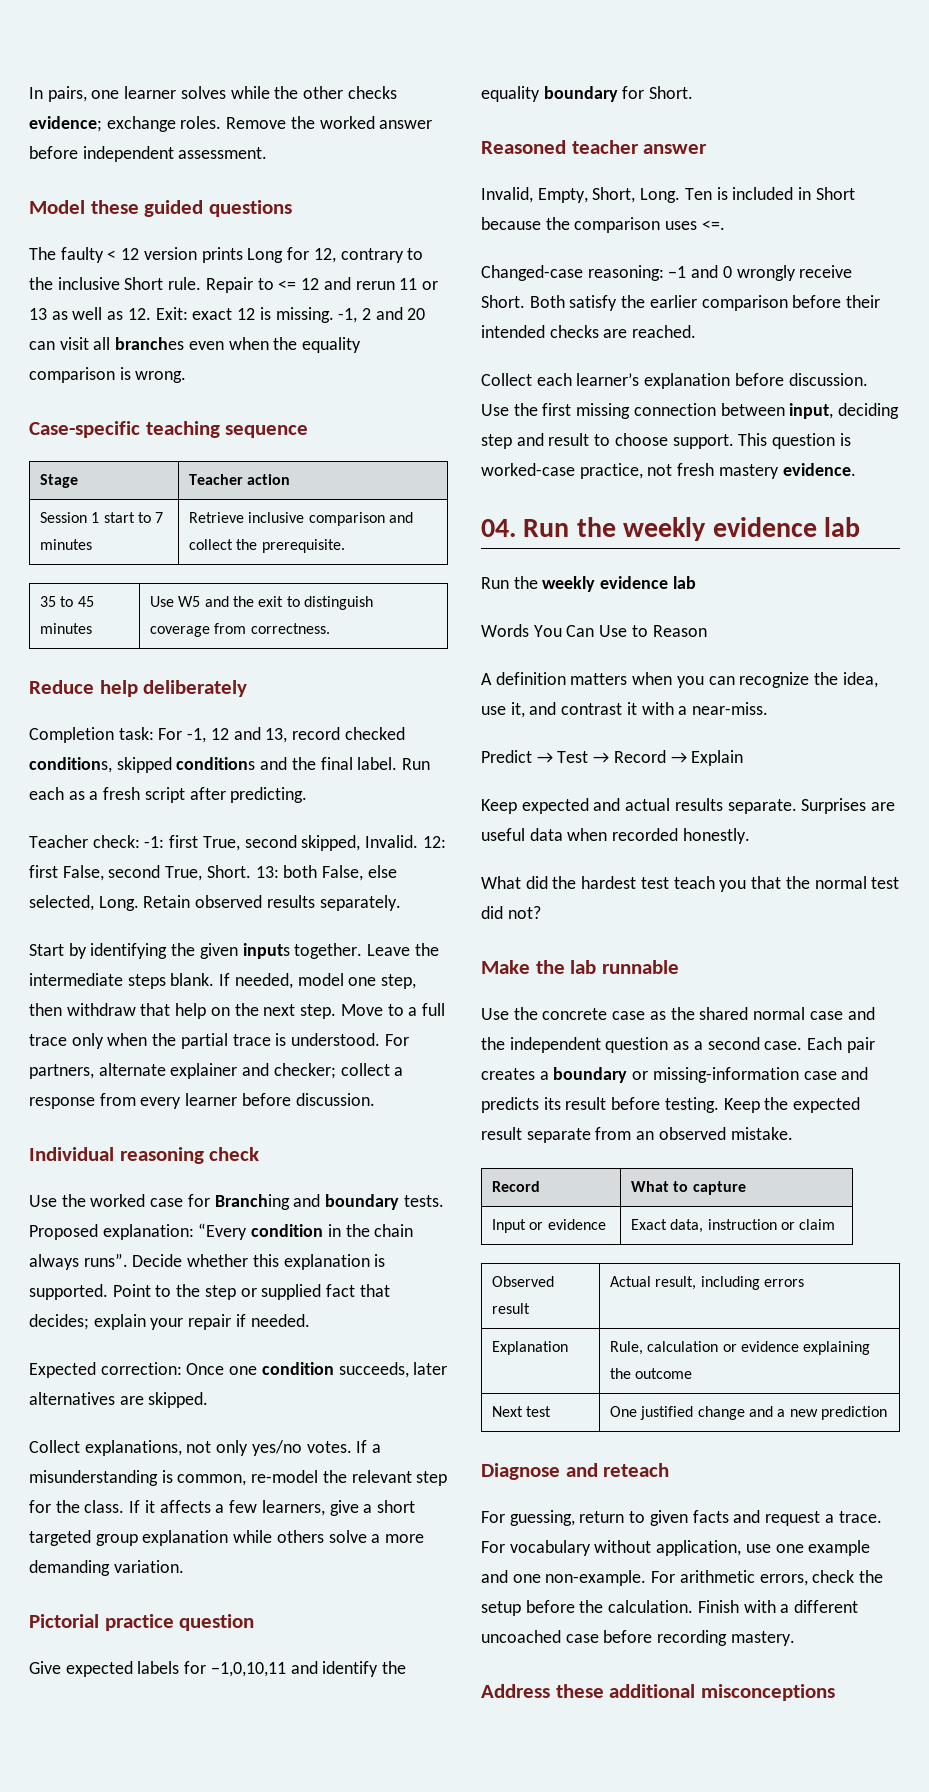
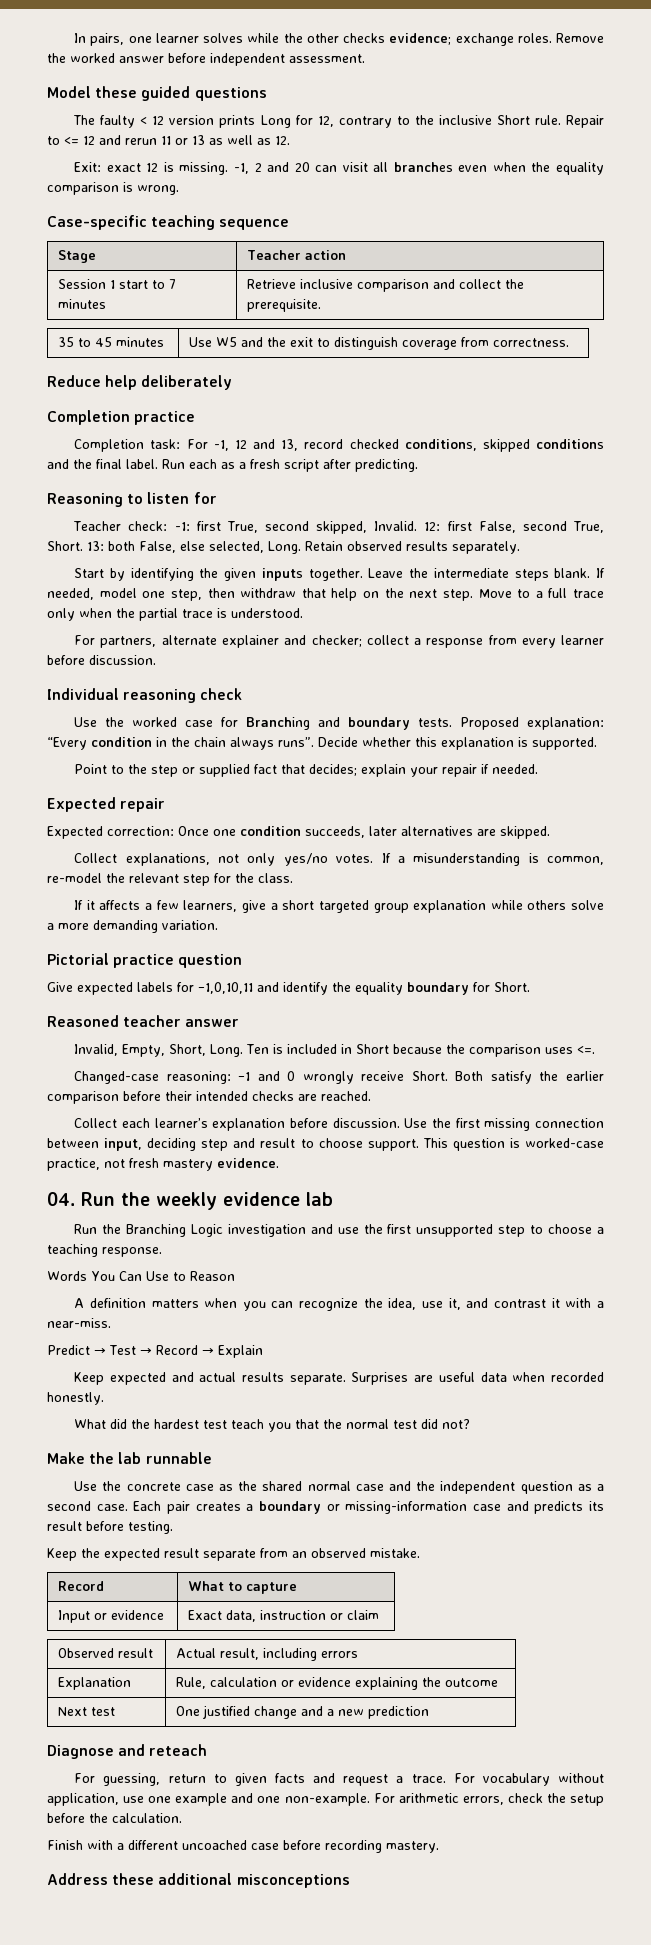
- Repair to <= 12 and rerun 11 or 13 as well as 12. Exit: exact 12 is missing.
+ Repair to <= 12 and rerun 11 or 13 as well as 12.
+ Exit: exact 12 is missing.
+ Completion practice
+ Reasoning to listen for
- Move to a full trace only when the partial trace is understood. For partners, alternate explainer and checker; collect a response from every learner before discussion.
+ Move to a full trace only when the partial trace is understood.
+ For partners, alternate explainer and checker; collect a response from every learner before discussion.
- Decide whether this explanation is supported. Point to the step or supplied fact that decides; explain your repair if needed.
+ Decide whether this explanation is supported.
+ Point to the step or supplied fact that decides; explain your repair if needed.
+ Expected repair
- If a misunderstanding is common, re-model the relevant step for the class. If it affects a few learners, give a short targeted group explanation while others solve a more demanding variation.
+ If a misunderstanding is common, re-model the relevant step for the class.
+ If it affects a few learners, give a short targeted group explanation while others solve a more demanding variation.
  04. Run the weekly evidence lab
- Run the weekly evidence lab
+ Run the Branching Logic investigation and use the first unsupported step to choose a teaching response.
- Each pair creates a boundary or missing-information case and predicts its result before testing. Keep the expected result separate from an observed mistake.
+ Each pair creates a boundary or missing-information case and predicts its result before testing.
+ Keep the expected result separate from an observed mistake.
- For arithmetic errors, check the setup before the calculation. Finish with a different uncoached case before recording mastery.
+ For arithmetic errors, check the setup before the calculation.
+ Finish with a different uncoached case before recording mastery.

